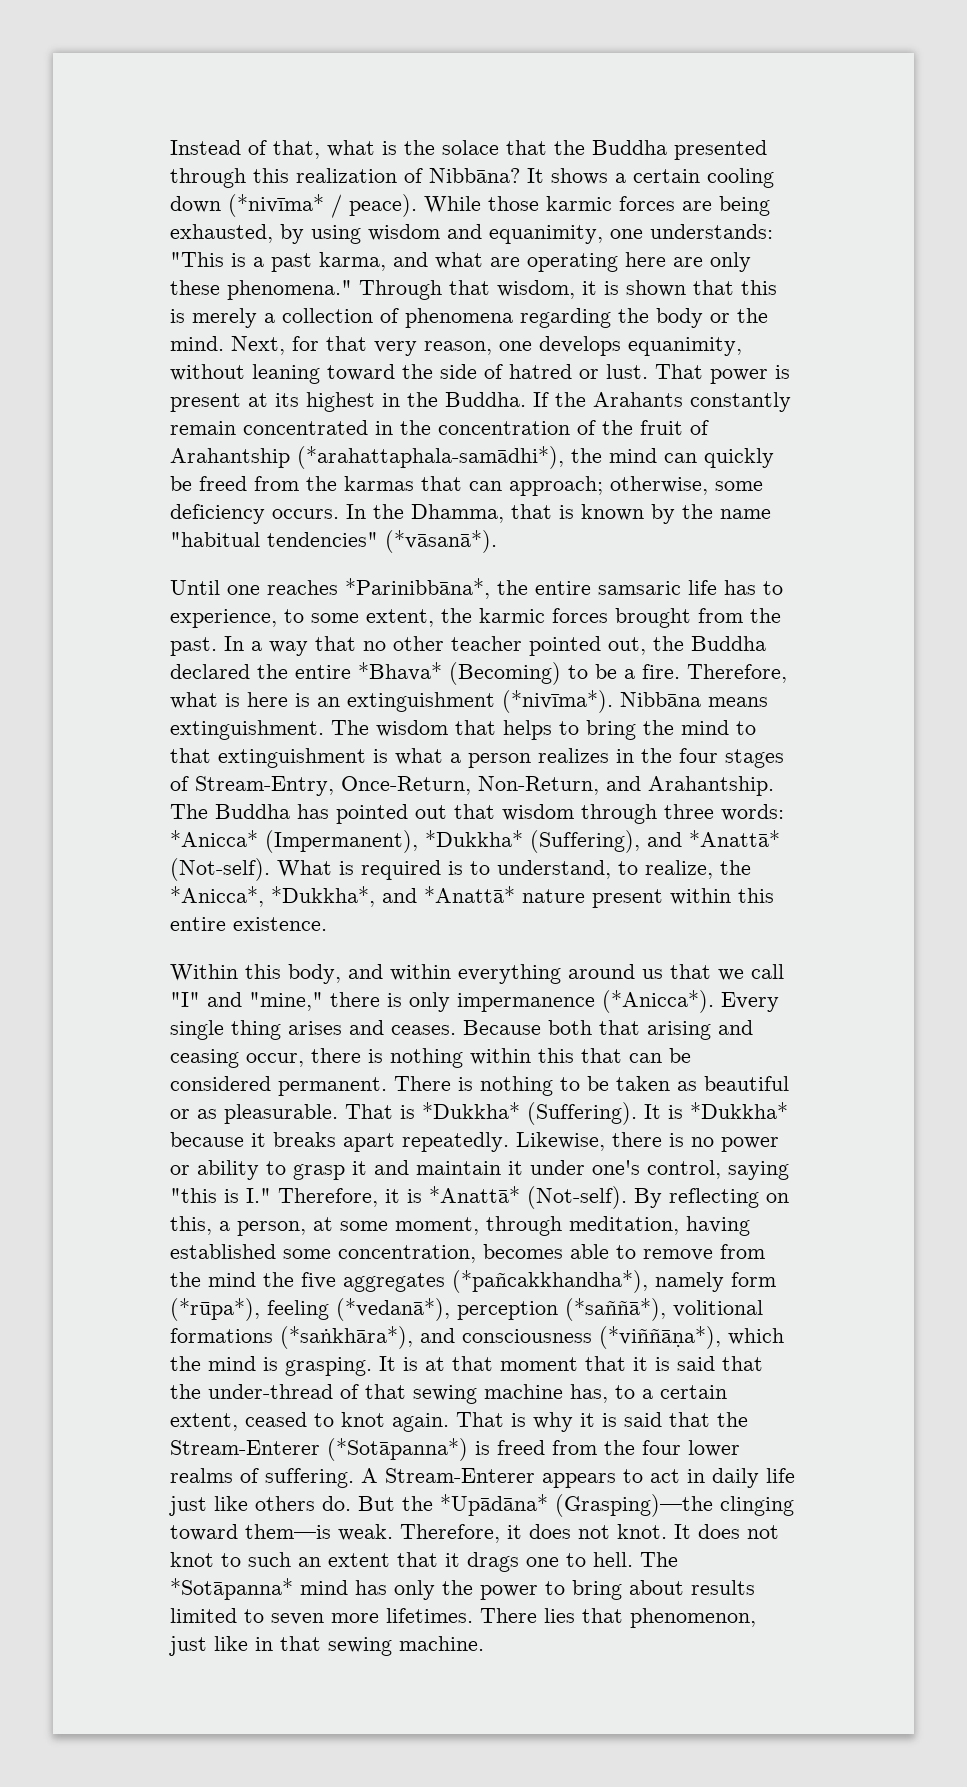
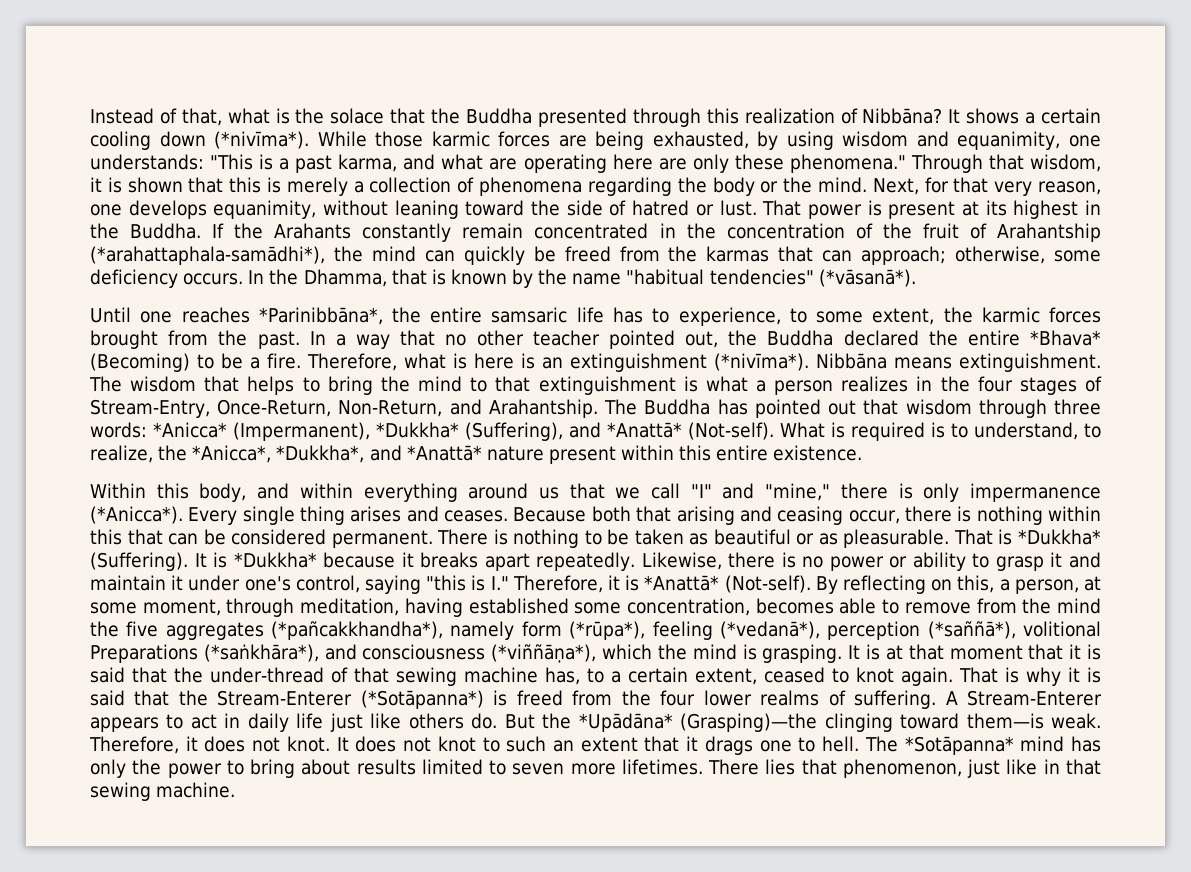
- It shows a certain cooling down (*nivīma* / peace).
+ It shows a certain cooling down (*nivīma*).
- By reflecting on this, a person, at some moment, through meditation, having established some concentration, becomes able to remove from the mind the five aggregates (*pañcakkhandha*), namely form (*rūpa*), feeling (*vedanā*), perception (*saññā*), volitional formations (*saṅkhāra*), and consciousness (*viññāṇa*), which the mind is grasping.
+ By reflecting on this, a person, at some moment, through meditation, having established some concentration, becomes able to remove from the mind the five aggregates (*pañcakkhandha*), namely form (*rūpa*), feeling (*vedanā*), perception (*saññā*), volitional Preparations (*saṅkhāra*), and consciousness (*viññāṇa*), which the mind is grasping.

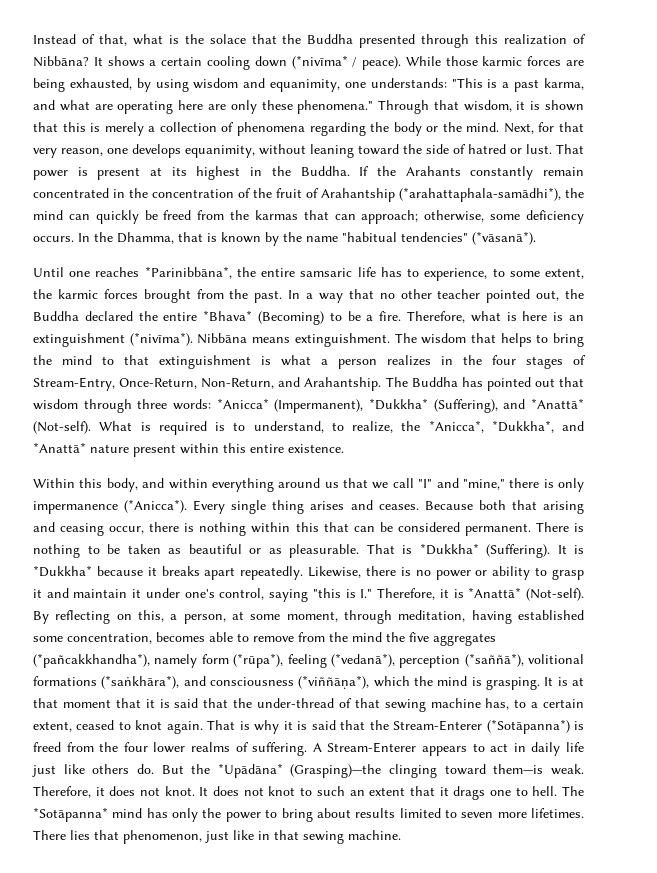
- It shows a certain cooling down (*nivīma*).
+ It shows a certain cooling down (*nivīma* / peace).
- By reflecting on this, a person, at some moment, through meditation, having established some concentration, becomes able to remove from the mind the five aggregates (*pañcakkhandha*), namely form (*rūpa*), feeling (*vedanā*), perception (*saññā*), volitional Preparations (*saṅkhāra*), and consciousness (*viññāṇa*), which the mind is grasping.
+ By reflecting on this, a person, at some moment, through meditation, having established some concentration, becomes able to remove from the mind the five aggregates (*pañcakkhandha*), namely form (*rūpa*), feeling (*vedanā*), perception (*saññā*), volitional formations (*saṅkhāra*), and consciousness (*viññāṇa*), which the mind is grasping.

